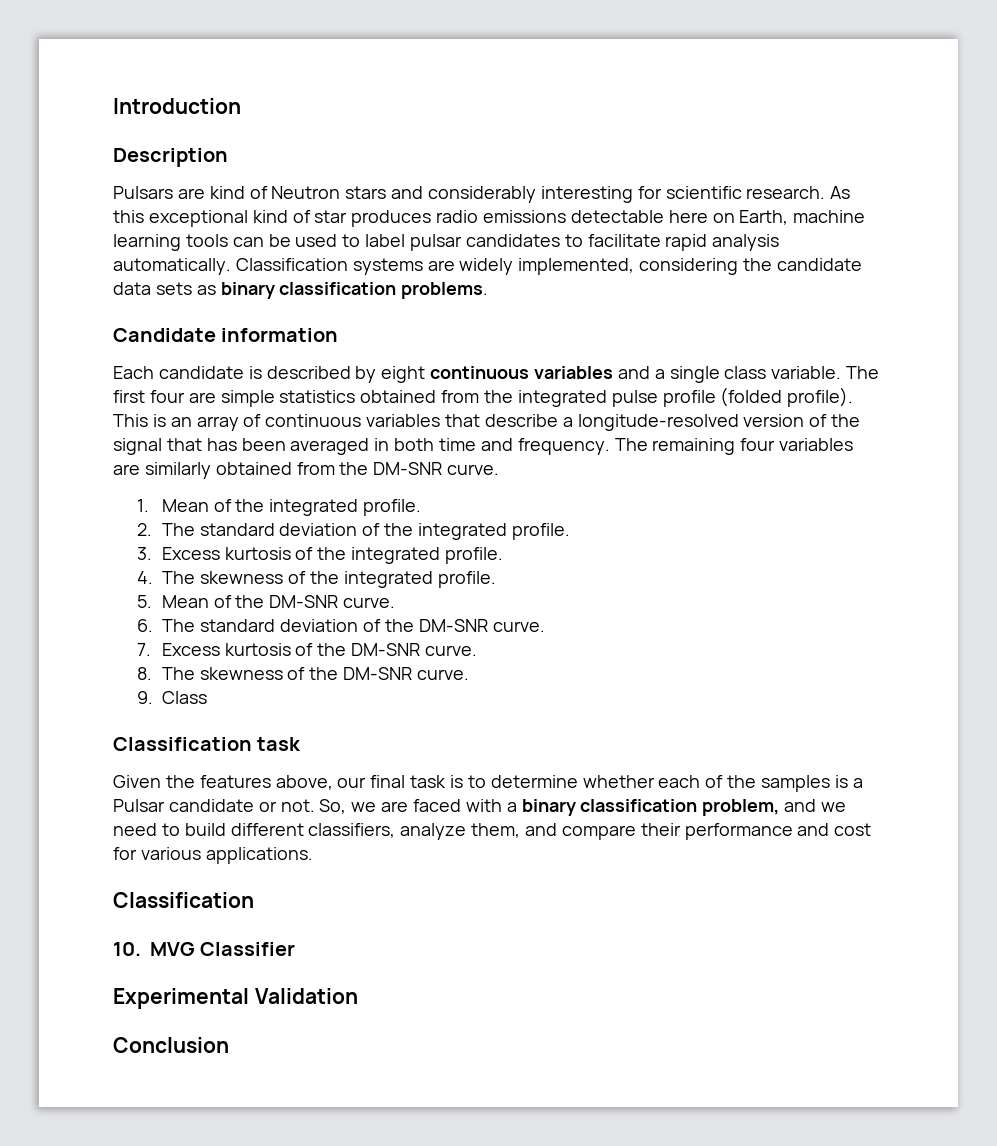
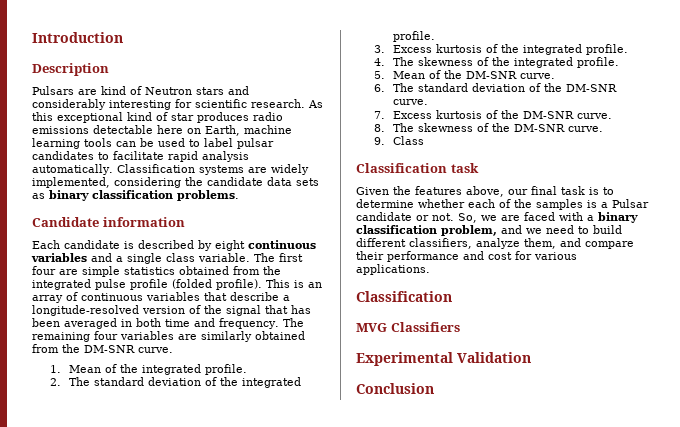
- 10. MVG Classifier
+ MVG Classifiers

